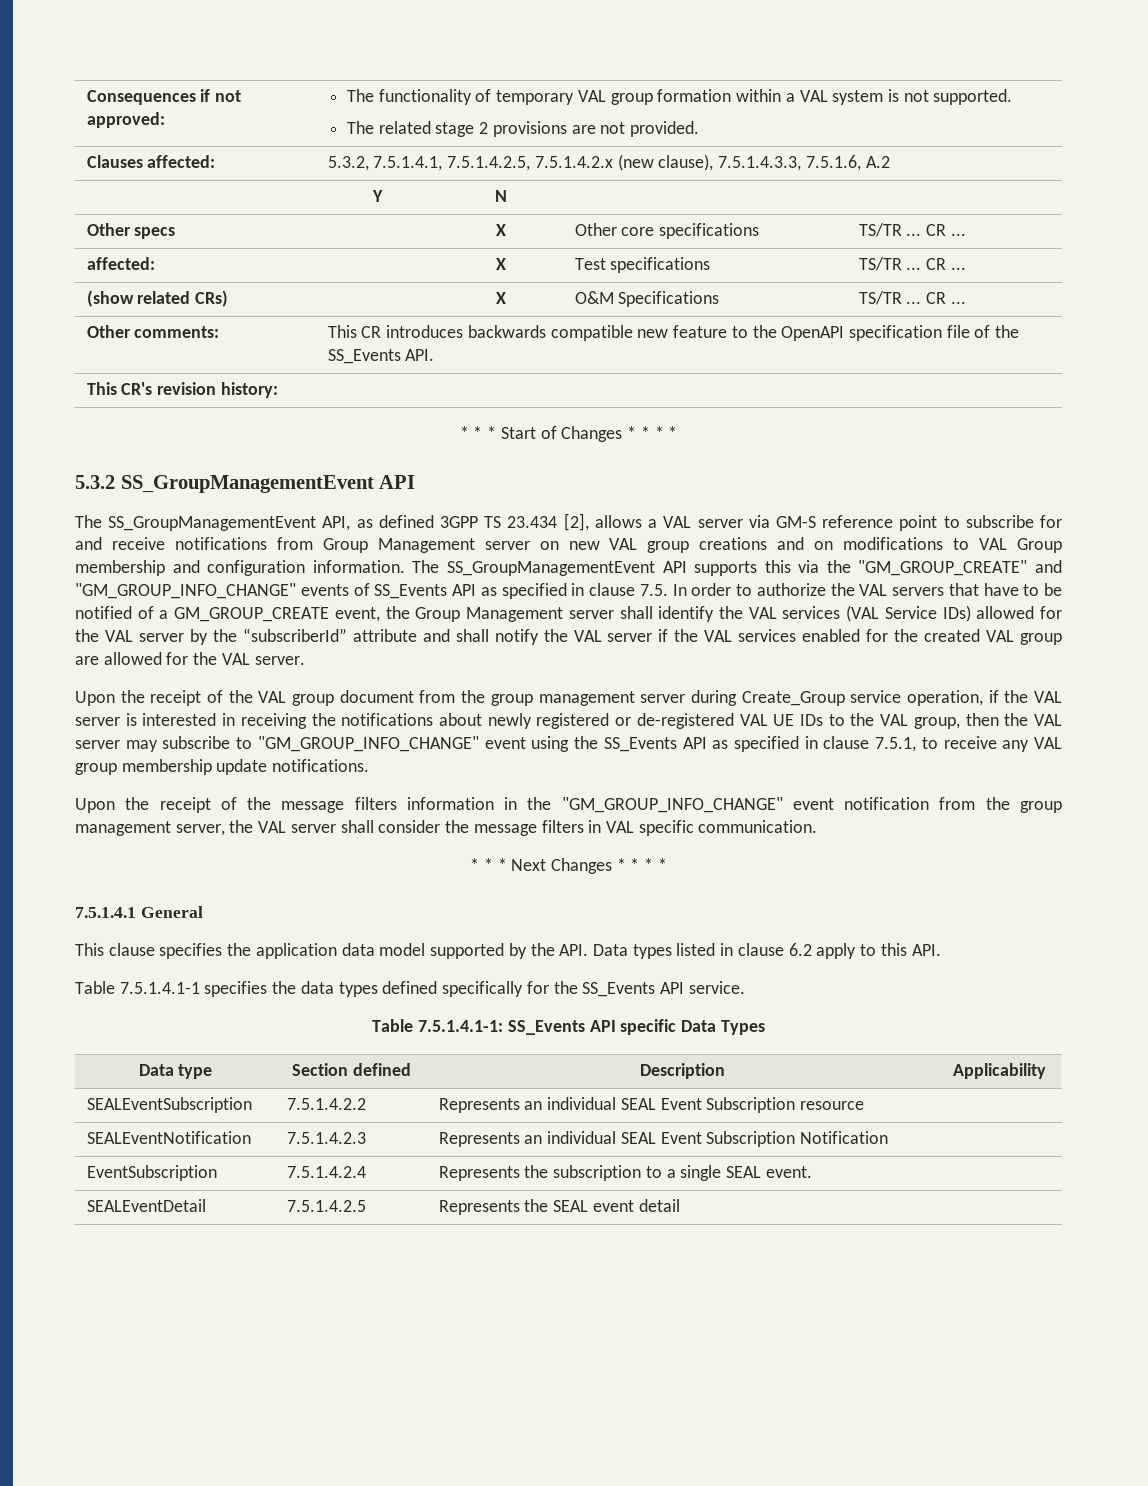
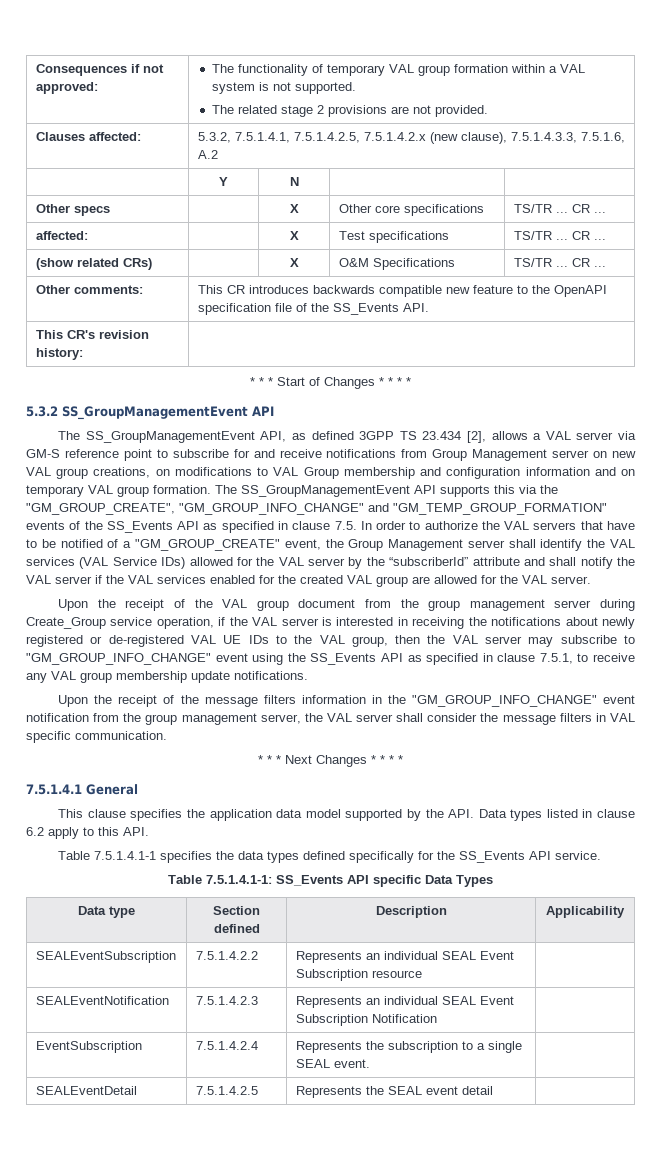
- The SS_GroupManagementEvent API, as defined 3GPP TS 23.434 [2], allows a VAL server via GM-S reference point to subscribe for and receive notifications from Group Management server on new VAL group creations and on modifications to VAL Group membership and configuration information.
+ The SS_GroupManagementEvent API, as defined 3GPP TS 23.434 [2], allows a VAL server via GM-S reference point to subscribe for and receive notifications from Group Management server on new VAL group creations, on modifications to VAL Group membership and configuration information and on temporary VAL group formation.
- The SS_GroupManagementEvent API supports this via the "GM_GROUP_CREATE" and "GM_GROUP_INFO_CHANGE" events of SS_Events API as specified in clause 7.5. In order to authorize the VAL servers that have to be notified of a GM_GROUP_CREATE event, the Group Management server shall identify the VAL services (VAL Service IDs) allowed for the VAL server by the “subscriberId” attribute and shall notify the VAL server if the VAL services enabled for the created VAL group are allowed for the VAL server.
+ The SS_GroupManagementEvent API supports this via the "GM_GROUP_CREATE", "GM_GROUP_INFO_CHANGE" and "GM_TEMP_GROUP_FORMATION" events of the SS_Events API as specified in clause 7.5. In order to authorize the VAL servers that have to be notified of a "GM_GROUP_CREATE" event, the Group Management server shall identify the VAL services (VAL Service IDs) allowed for the VAL server by the “subscriberId” attribute and shall notify the VAL server if the VAL services enabled for the created VAL group are allowed for the VAL server.

